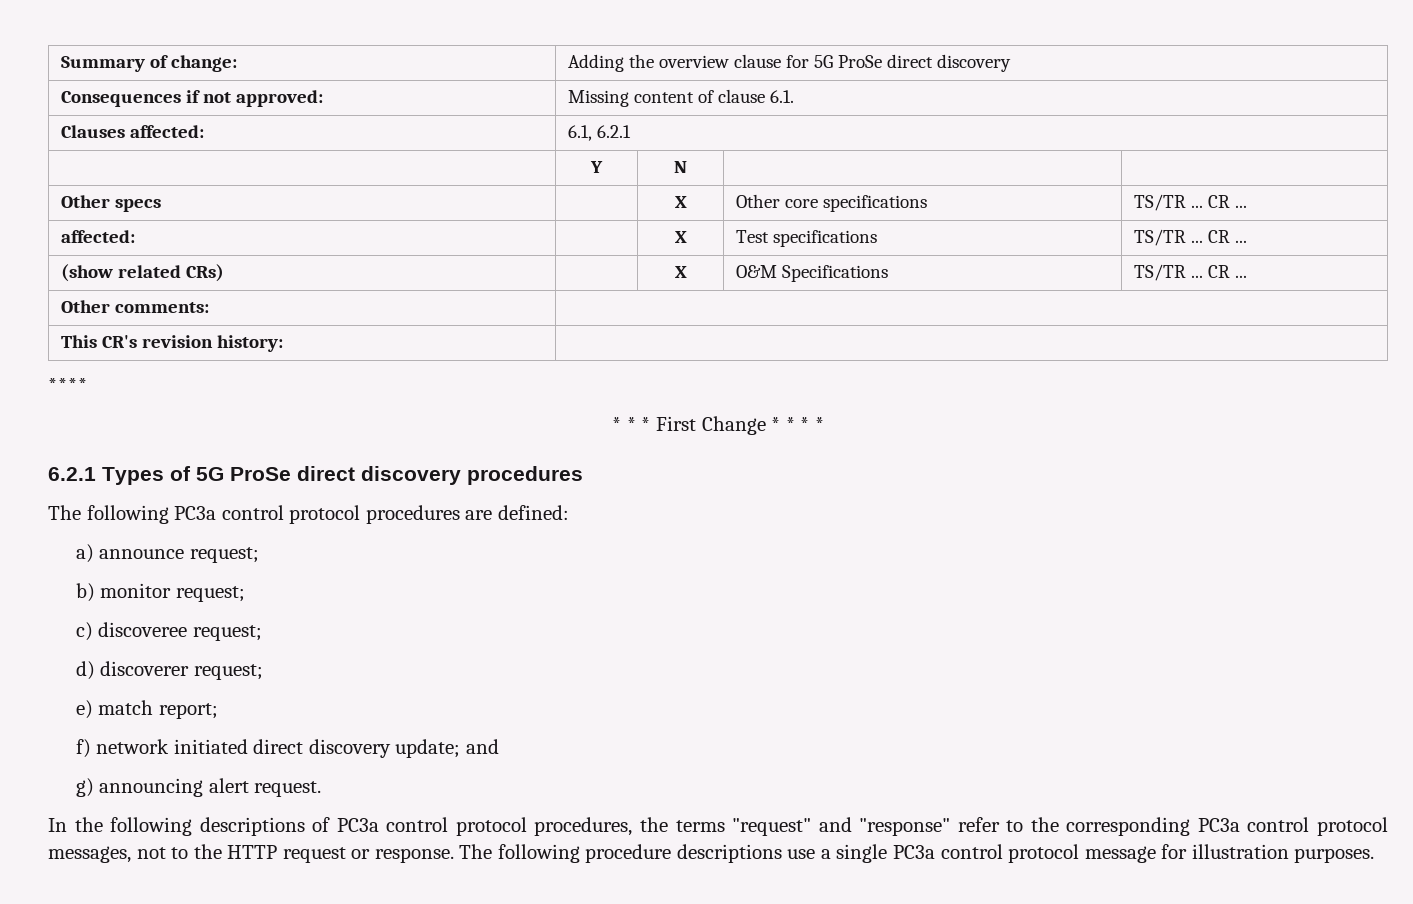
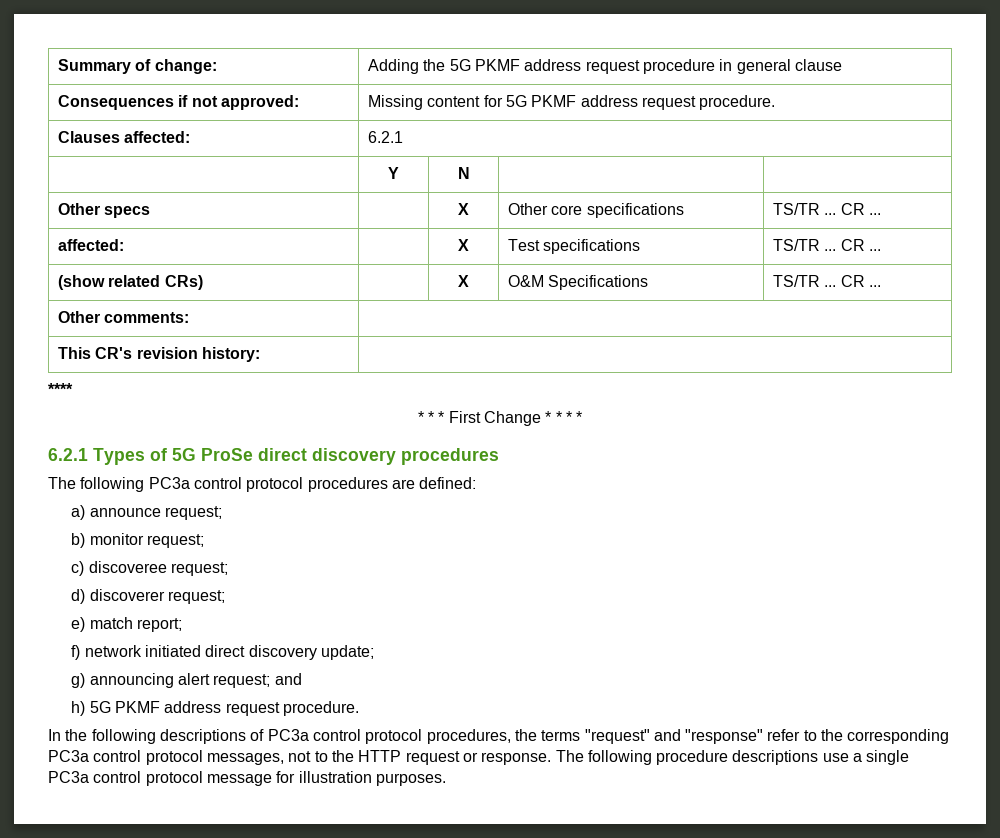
- Summary of change: | Adding the overview clause for 5G ProSe direct discovery
+ Summary of change: | Adding the 5G PKMF address request procedure in general clause
- Consequences if not approved: | Missing content of clause 6.1.
+ Consequences if not approved: | Missing content for 5G PKMF address request procedure.
- Clauses affected: | 6.1, 6.2.1
+ Clauses affected: | 6.2.1
- f) network initiated direct discovery update; and
+ f) network initiated direct discovery update;
- g) announcing alert request.
+ g) announcing alert request; and
+ h) 5G PKMF address request procedure.

